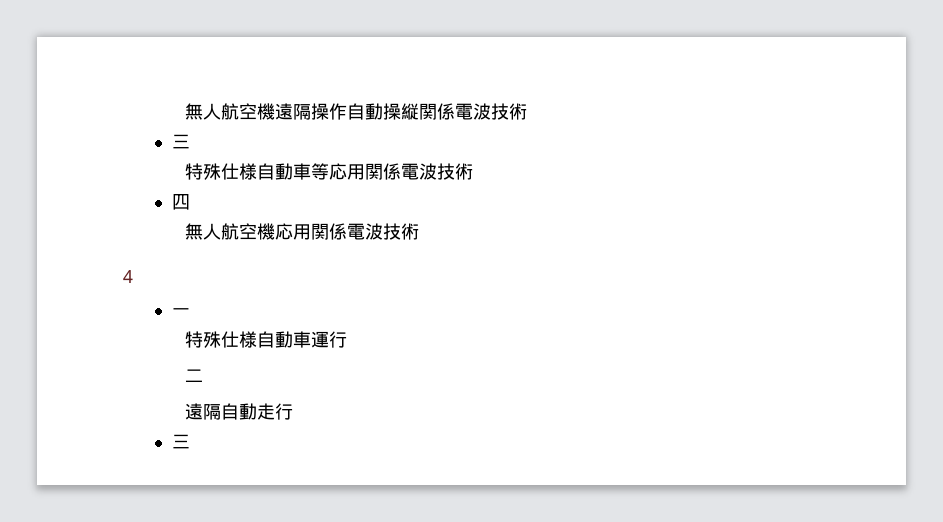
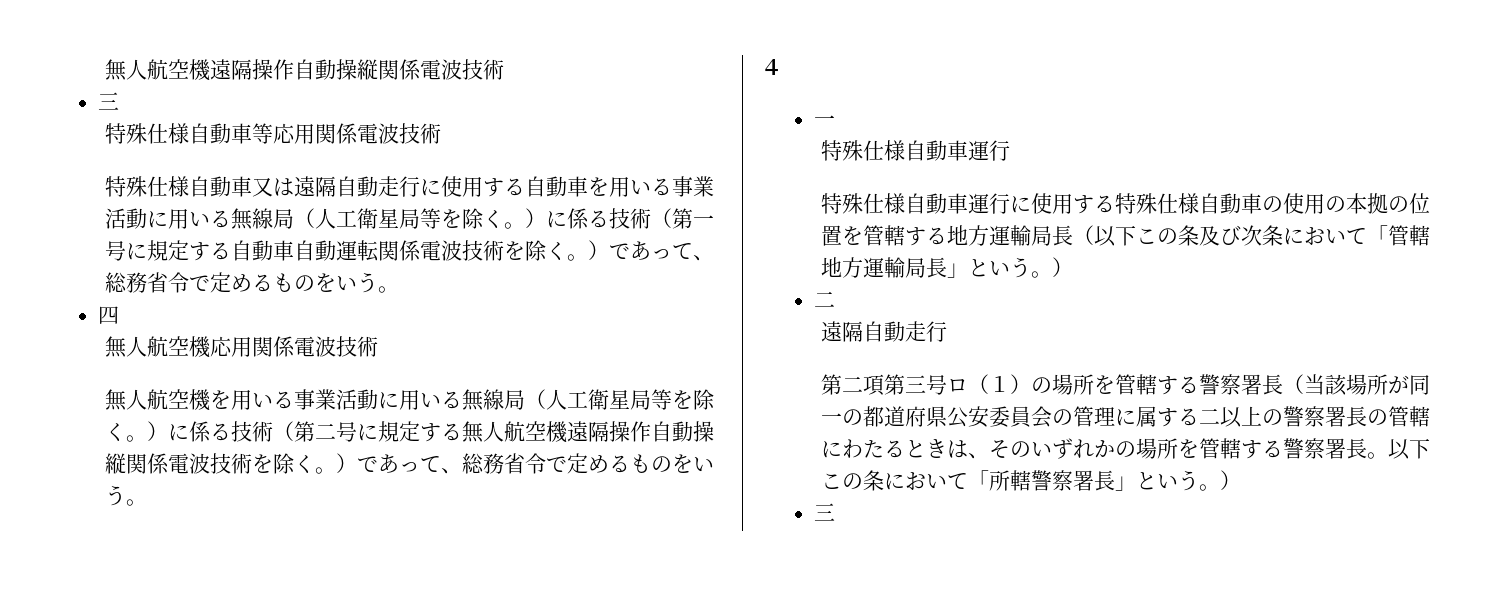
+ 特殊仕様自動車又は遠隔自動走行に使用する自動車を用いる事業活動に用いる無線局（人工衛星局等を除く。）に係る技術（第一号に規定する自動車自動運転関係電波技術を除く。）であって、総務省令で定めるものをいう。
+ 無人航空機を用いる事業活動に用いる無線局（人工衛星局等を除く。）に係る技術（第二号に規定する無人航空機遠隔操作自動操縦関係電波技術を除く。）であって、総務省令で定めるものをいう。
+ 特殊仕様自動車運行に使用する特殊仕様自動車の使用の本拠の位置を管轄する地方運輸局長（以下この条及び次条において「管轄地方運輸局長」という。）
  二
  遠隔自動走行
+ 第二項第三号ロ（１）の場所を管轄する警察署長（当該場所が同一の都道府県公安委員会の管理に属する二以上の警察署長の管轄にわたるときは、そのいずれかの場所を管轄する警察署長。以下この条において「所轄警察署長」という。）

